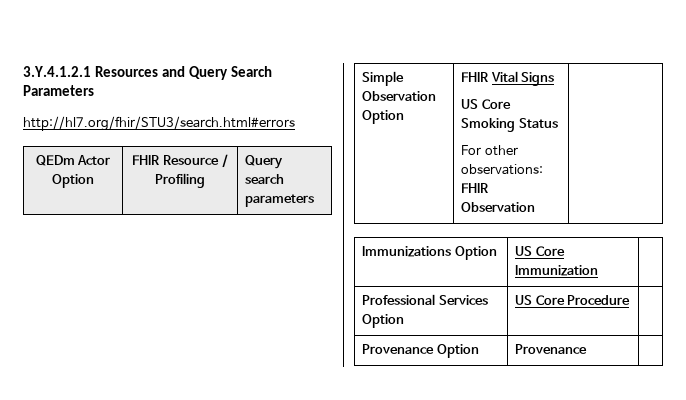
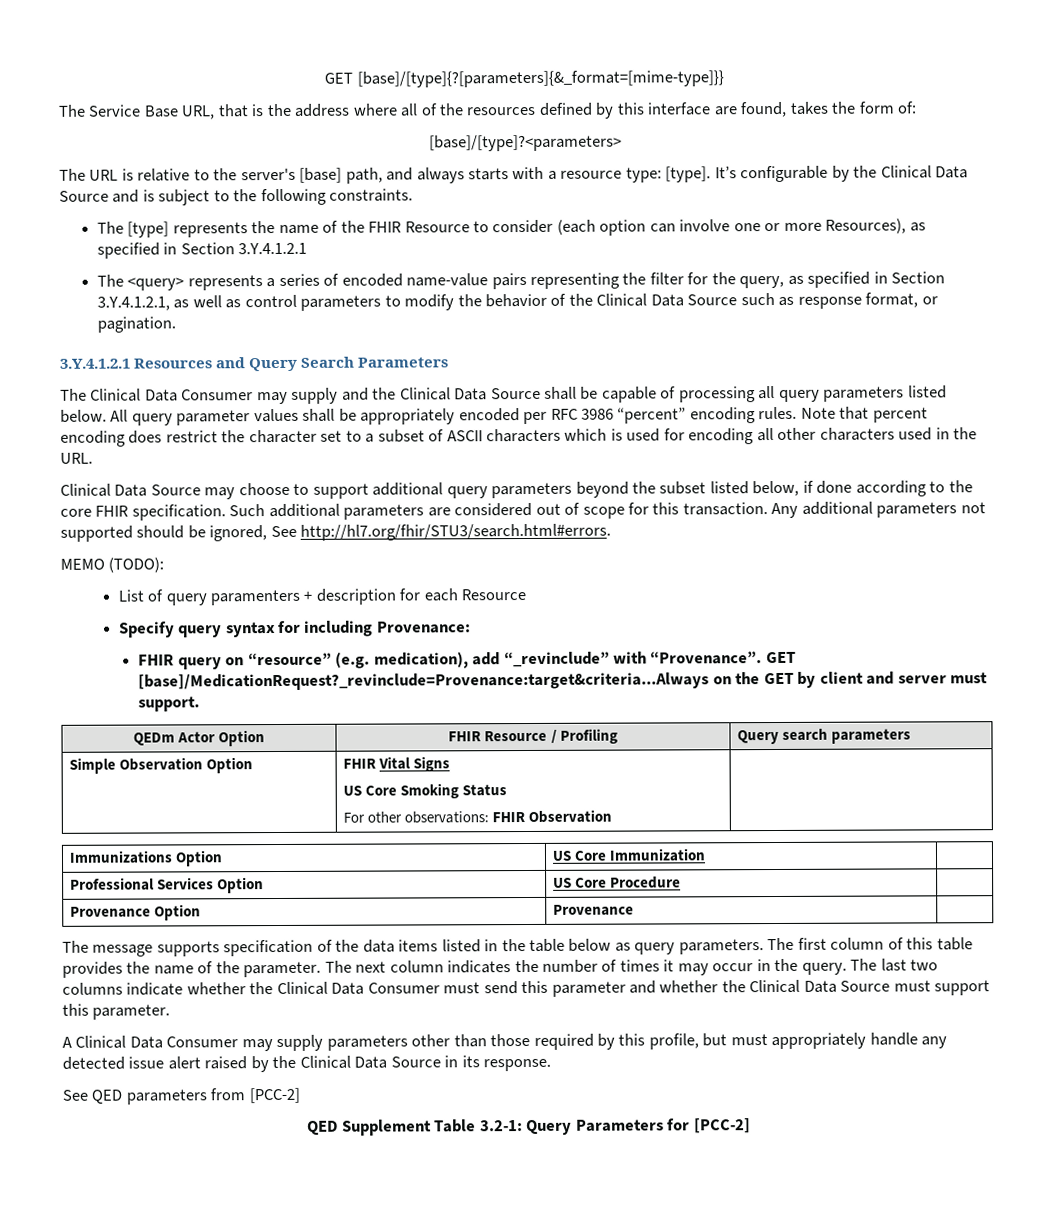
+ GET [base]/[type]{?[parameters]{&_format=[mime-type]}}
+ The Service Base URL, that is the address where all of the resources defined by this interface are found, takes the form of:
+ [base]/[type]?<parameters>
+ The URL is relative to the server's [base] path, and always starts with a resource type: [type]. It’s configurable by the Clinical Data Source and is subject to the following constraints.
+ The [type] represents the name of the FHIR Resource to consider (each option can involve one or more Resources), as specified in Section 3.Y.4.1.2.1
+ The <query> represents a series of encoded name-value pairs representing the filter for the query, as specified in Section 3.Y.4.1.2.1, as well as control parameters to modify the behavior of the Clinical Data Source such as response format, or pagination.
- http://hl7.org/fhir/STU3/search.html#errors
+ The Clinical Data Consumer may supply and the Clinical Data Source shall be capable of processing all query parameters listed below. All query parameter values shall be appropriately encoded per RFC 3986 “percent” encoding rules. Note that percent encoding does restrict the character set to a subset of ASCII characters which is used for encoding all other characters used in the URL.
+ Clinical Data Source may choose to support additional query parameters beyond the subset listed below, if done according to the core FHIR specification. Such additional parameters are considered out of scope for this transaction. Any additional parameters not supported should be ignored, See http://hl7.org/fhir/STU3/search.html#errors.
+ MEMO (TODO):
+ List of query paramenters + description for each Resource
+ Specify query syntax for including Provenance:
+ FHIR query on “resource” (e.g. medication), add “_revinclude” with “Provenance”. GET [base]/MedicationRequest?_revinclude=Provenance:target&criteria...Always on the GET by client and server must support.
+ The message supports specification of the data items listed in the table below as query parameters. The first column of this table provides the name of the parameter. The next column indicates the number of times it may occur in the query. The last two columns indicate whether the Clinical Data Consumer must send this parameter and whether the Clinical Data Source must support this parameter.
+ A Clinical Data Consumer may supply parameters other than those required by this profile, but must appropriately handle any detected issue alert raised by the Clinical Data Source in its response.
+ See QED parameters from [PCC-2]
+ QED Supplement Table 3.2-1: Query Parameters for [PCC-2]

